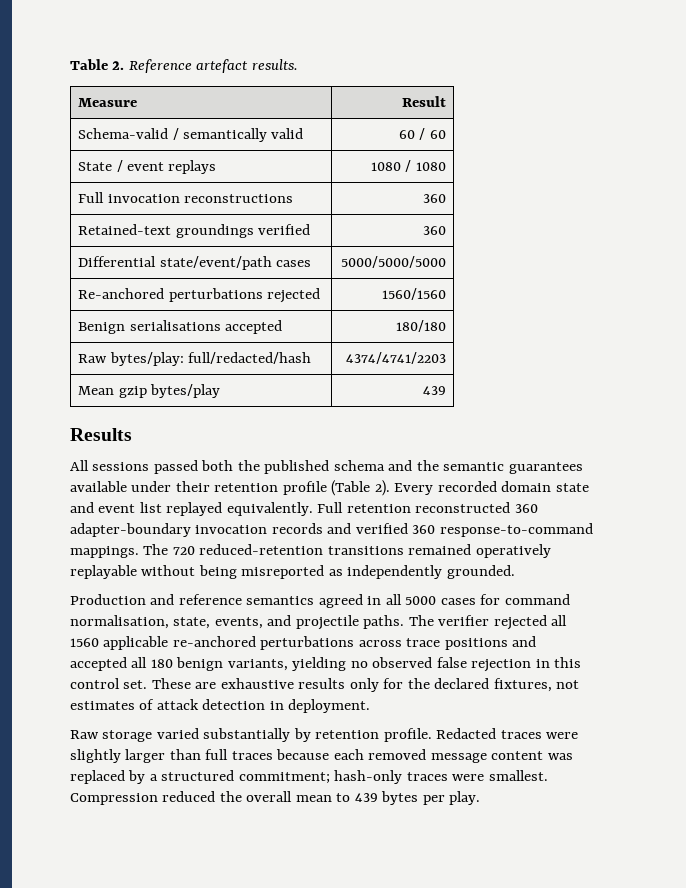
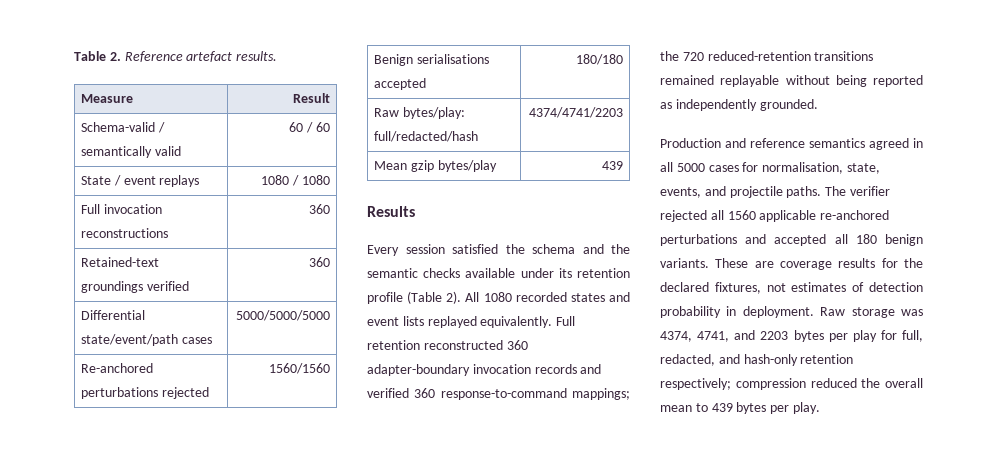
- All sessions passed both the published schema and the semantic guarantees available under their retention profile (Table 2).
+ Every session satisfied the schema and the semantic checks available under its retention profile (Table 2).
- Every recorded domain state and event list replayed equivalently.
+ All 1080 recorded states and event lists replayed equivalently.
- Full retention reconstructed 360 adapter-boundary invocation records and verified 360 response-to-command mappings. The 720 reduced-retention transitions remained operatively replayable without being misreported as independently grounded.
+ Full retention reconstructed 360 adapter-boundary invocation records and verified 360 response-to-command mappings; the 720 reduced-retention transitions remained replayable without being reported as independently grounded.
- Production and reference semantics agreed in all 5000 cases for command normalisation, state, events, and projectile paths.
+ Production and reference semantics agreed in all 5000 cases for normalisation, state, events, and projectile paths.
- The verifier rejected all 1560 applicable re-anchored perturbations across trace positions and accepted all 180 benign variants, yielding no observed false rejection in this control set. These are exhaustive results only for the declared fixtures, not estimates of attack detection in deployment.
- Raw storage varied substantially by retention profile. Redacted traces were slightly larger than full traces because each removed message content was replaced by a structured commitment; hash-only traces were smallest. Compression reduced the overall mean to 439 bytes per play.
+ The verifier rejected all 1560 applicable re-anchored perturbations and accepted all 180 benign variants. These are coverage results for the declared fixtures, not estimates of detection probability in deployment. Raw storage was 4374, 4741, and 2203 bytes per play for full, redacted, and hash-only retention respectively; compression reduced the overall mean to 439 bytes per play.

